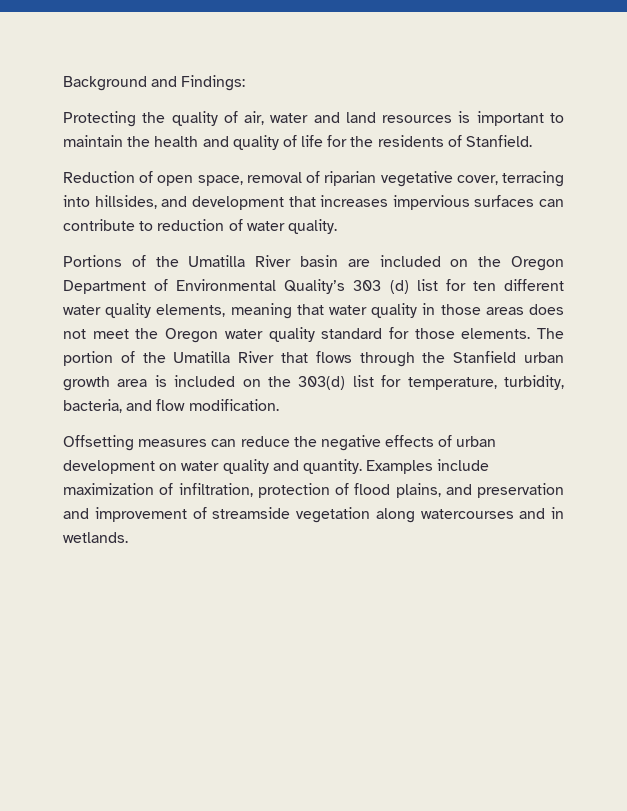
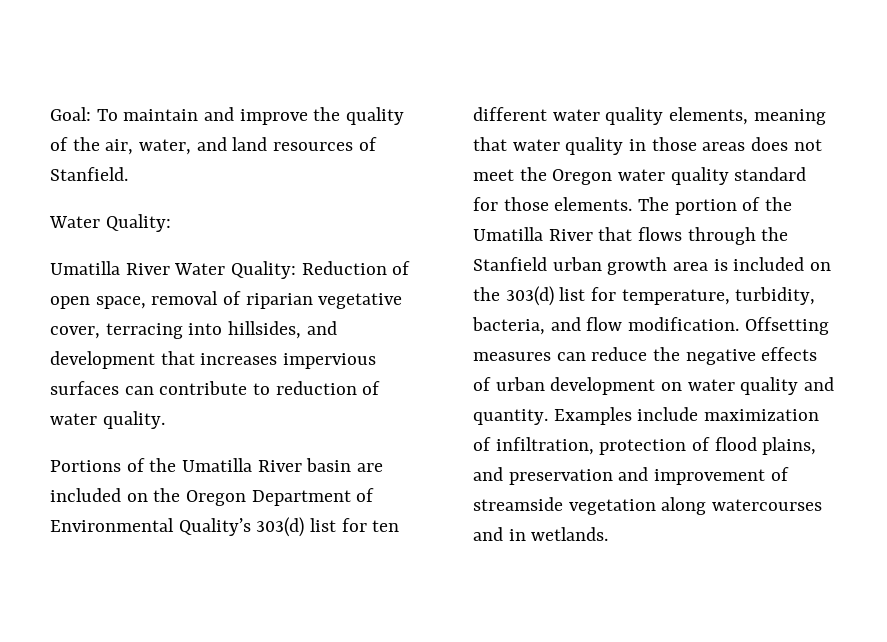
- Background and Findings:
- Protecting the quality of air, water and land resources is important to maintain the health and quality of life for the residents of Stanfield.
- Reduction of open space, removal of riparian vegetative cover, terracing into hillsides, and development that increases impervious surfaces can contribute to reduction of water quality.
+ Goal: To maintain and improve the quality of the air, water, and land resources of Stanfield.
+ Water Quality:
+ Umatilla River Water Quality: Reduction of open space, removal of riparian vegetative cover, terracing into hillsides, and development that increases impervious surfaces can contribute to reduction of water quality.
- Portions of the Umatilla River basin are included on the Oregon Department of Environmental Quality’s 303 (d) list for ten different water quality elements, meaning that water quality in those areas does not meet the Oregon water quality standard for those elements.
+ Portions of the Umatilla River basin are included on the Oregon Department of Environmental Quality’s 303(d) list for ten different water quality elements, meaning that water quality in those areas does not meet the Oregon water quality standard for those elements.
- The portion of the Umatilla River that flows through the Stanfield urban growth area is included on the 303(d) list for temperature, turbidity, bacteria, and flow modification.
- Offsetting measures can reduce the negative effects of urban development on water quality and quantity.
+ The portion of the Umatilla River that flows through the Stanfield urban growth area is included on the 303(d) list for temperature, turbidity, bacteria, and flow modification. Offsetting measures can reduce the negative effects of urban development on water quality and quantity.

